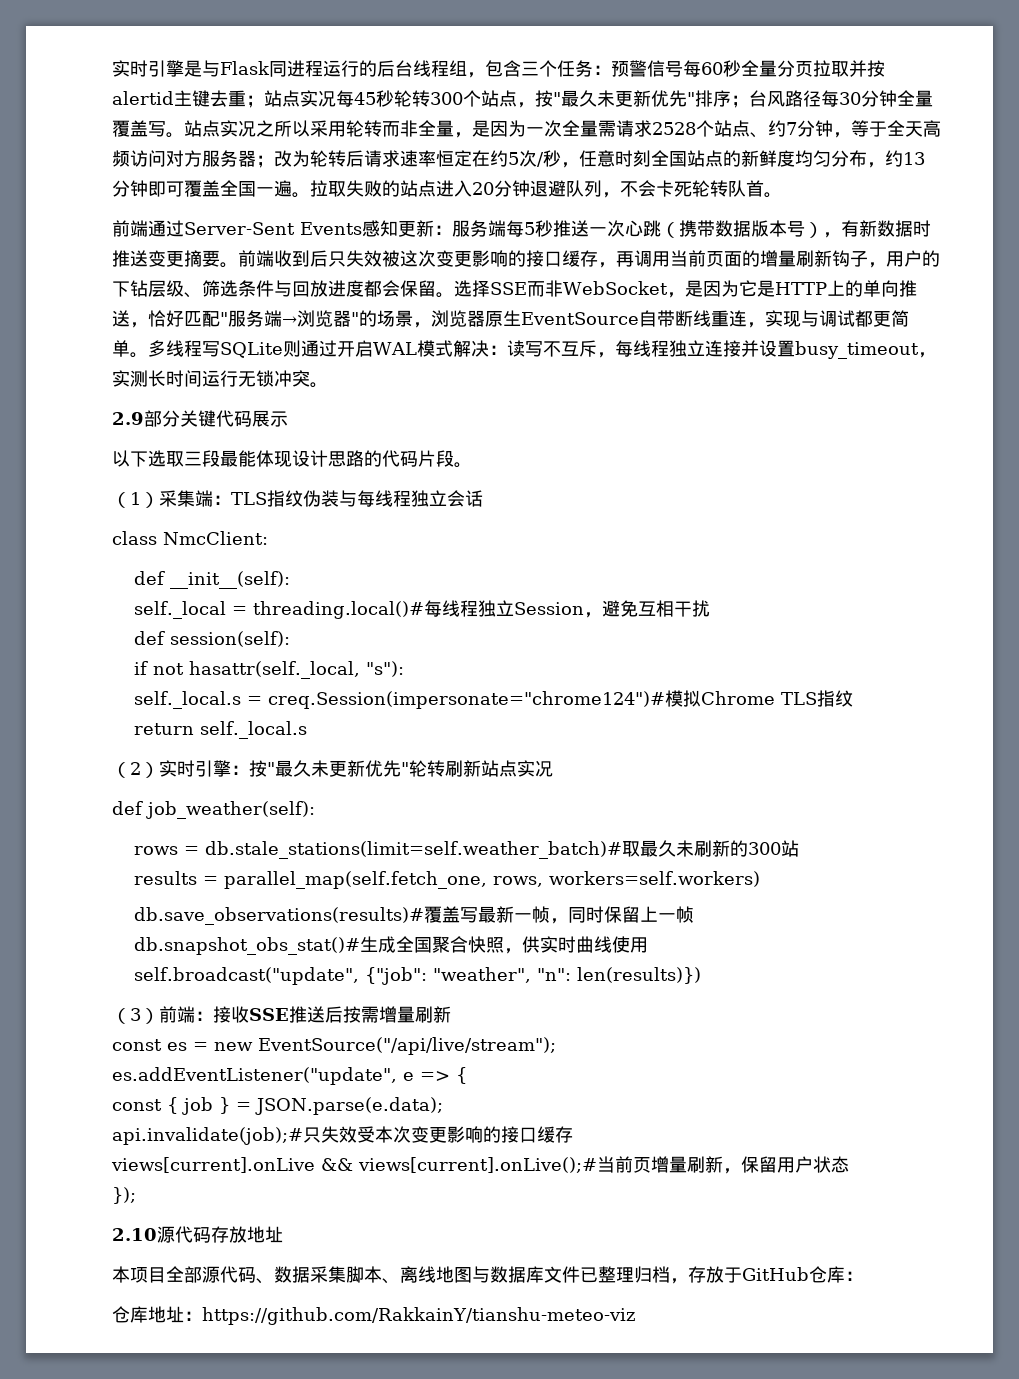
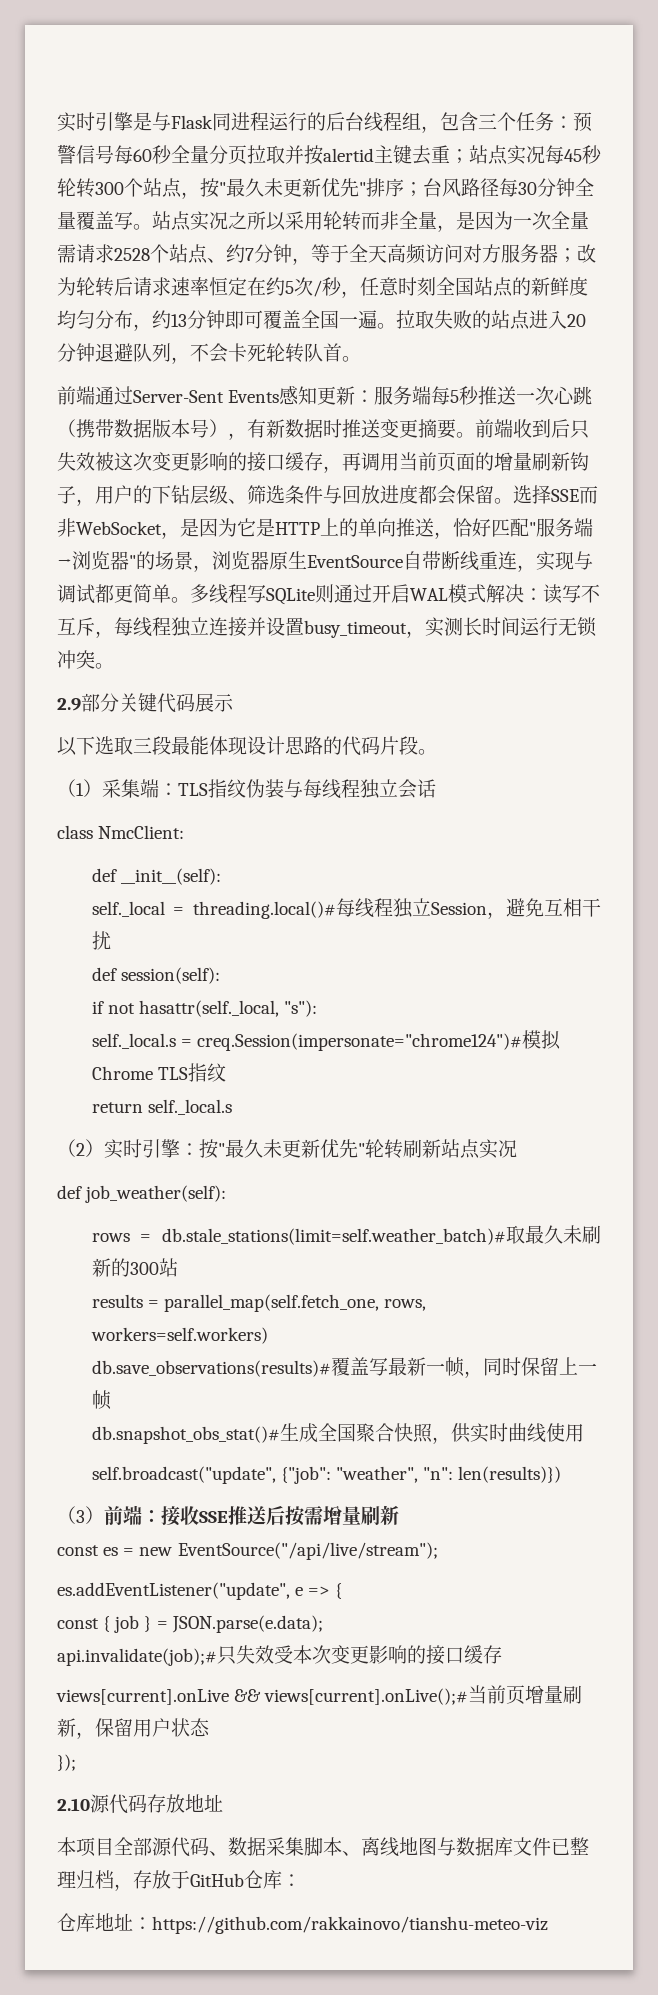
- 仓库地址：https://github.com/RakkainY/tianshu-meteo-viz
+ 仓库地址：https://github.com/rakkainovo/tianshu-meteo-viz

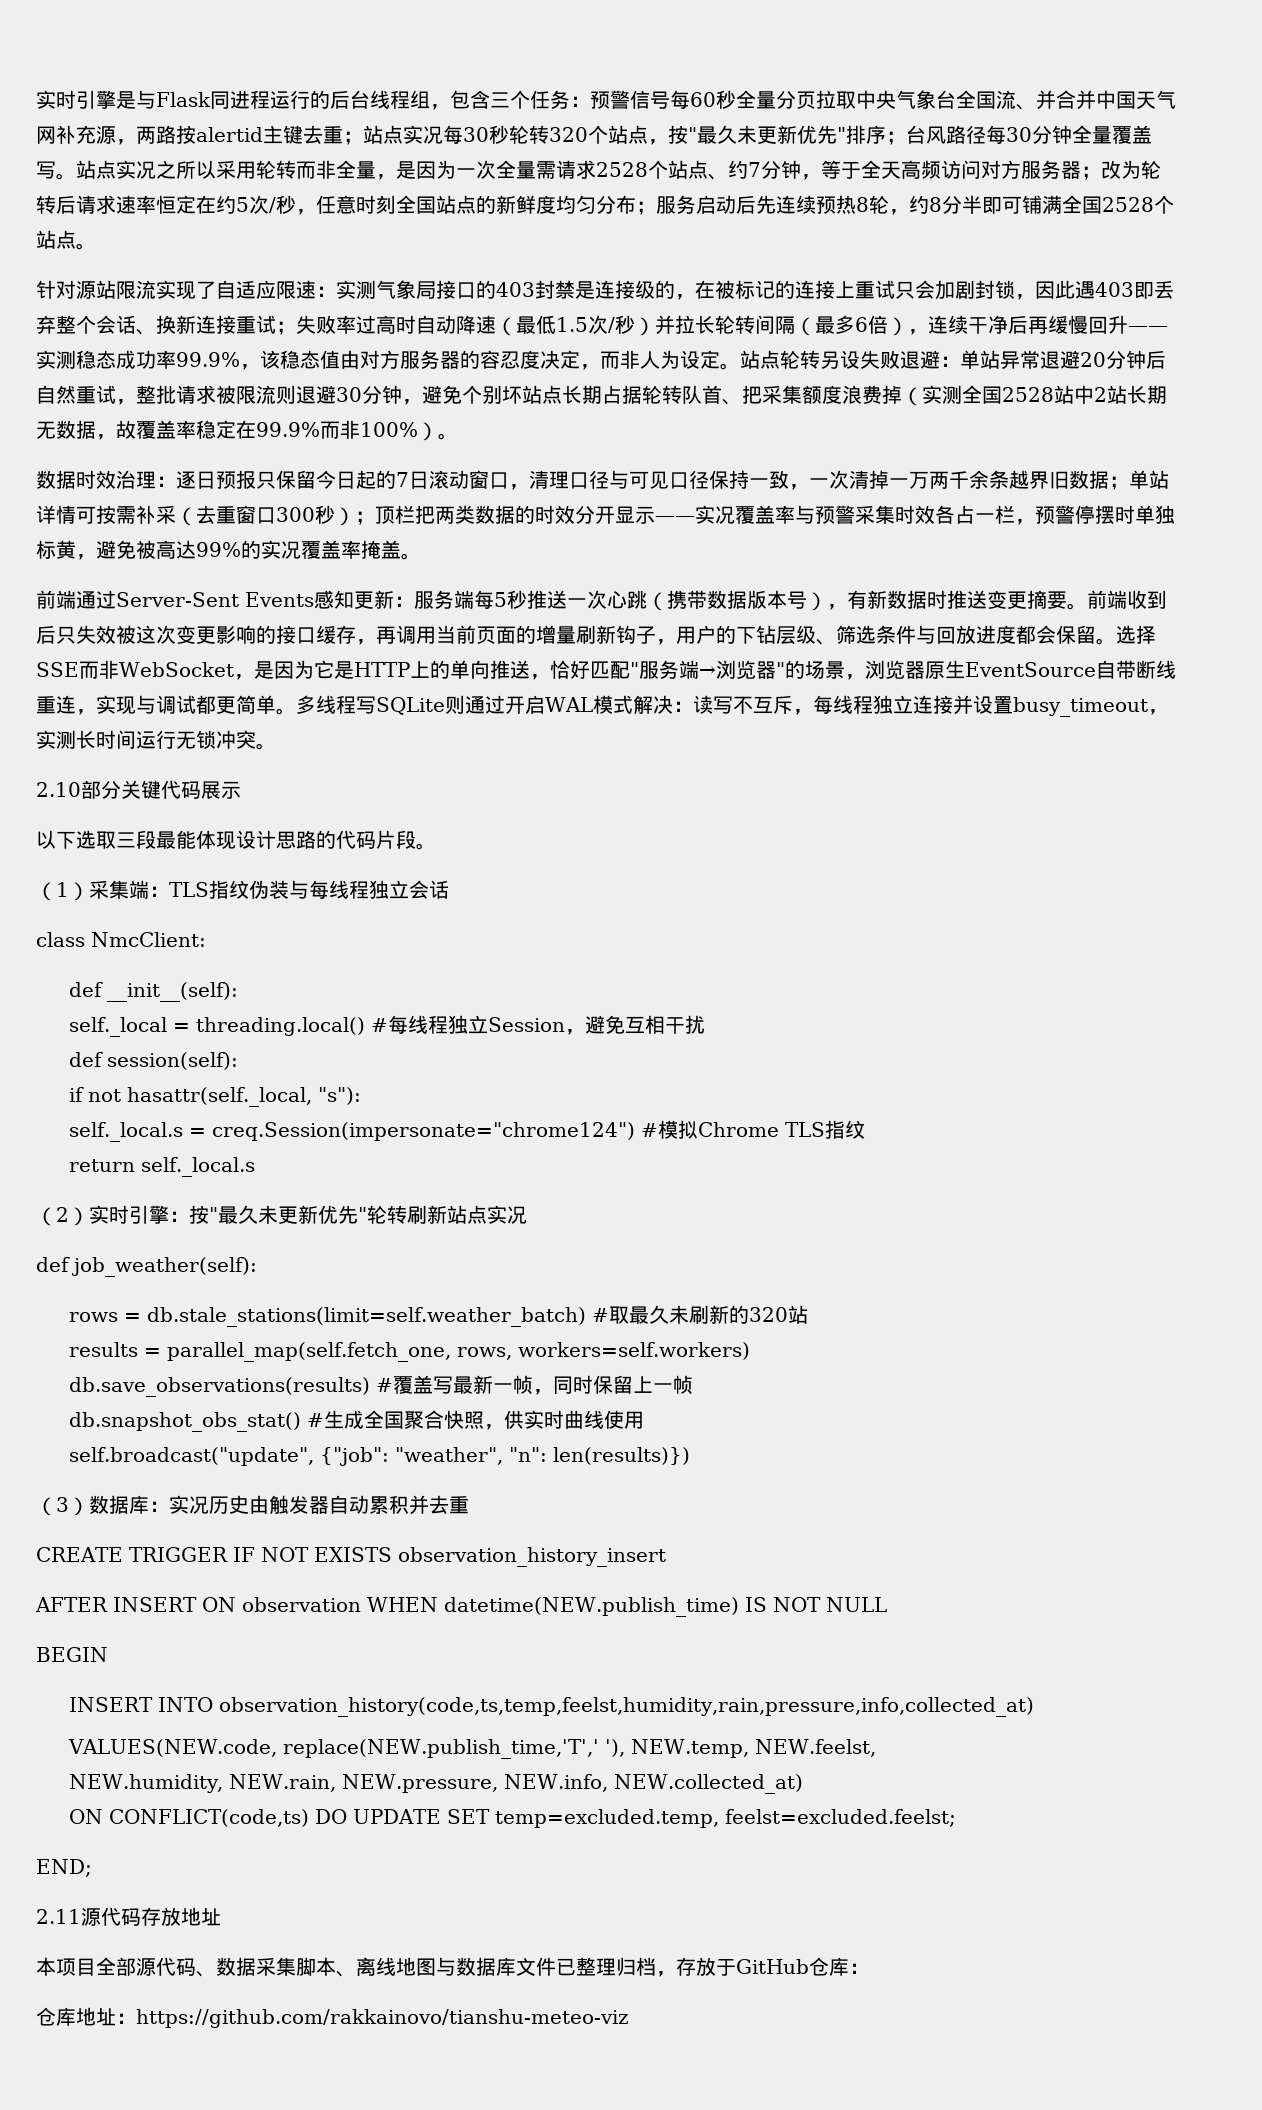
- 实时引擎是与Flask同进程运行的后台线程组，包含三个任务：预警信号每60秒全量分页拉取并按alertid主键去重；站点实况每45秒轮转300个站点，按"最久未更新优先"排序；台风路径每30分钟全量覆盖写。
+ 实时引擎是与Flask同进程运行的后台线程组，包含三个任务：预警信号每60秒全量分页拉取中央气象台全国流、并合并中国天气网补充源，两路按alertid主键去重；站点实况每30秒轮转320个站点，按"最久未更新优先"排序；台风路径每30分钟全量覆盖写。
- 站点实况之所以采用轮转而非全量，是因为一次全量需请求2528个站点、约7分钟，等于全天高频访问对方服务器；改为轮转后请求速率恒定在约5次/秒，任意时刻全国站点的新鲜度均匀分布，约13分钟即可覆盖全国一遍。拉取失败的站点进入20分钟退避队列，不会卡死轮转队首。
+ 站点实况之所以采用轮转而非全量，是因为一次全量需请求2528个站点、约7分钟，等于全天高频访问对方服务器；改为轮转后请求速率恒定在约5次/秒，任意时刻全国站点的新鲜度均匀分布；服务启动后先连续预热8轮，约8分半即可铺满全国2528个站点。
+ 针对源站限流实现了自适应限速：实测气象局接口的403封禁是连接级的，在被标记的连接上重试只会加剧封锁，因此遇403即丢弃整个会话、换新连接重试；失败率过高时自动降速（最低1.5次/秒）并拉长轮转间隔（最多6倍），连续干净后再缓慢回升——实测稳态成功率99.9%，该稳态值由对方服务器的容忍度决定，而非人为设定。站点轮转另设失败退避：单站异常退避20分钟后自然重试，整批请求被限流则退避30分钟，避免个别坏站点长期占据轮转队首、把采集额度浪费掉（实测全国2528站中2站长期无数据，故覆盖率稳定在99.9%而非100%）。
+ 数据时效治理：逐日预报只保留今日起的7日滚动窗口，清理口径与可见口径保持一致，一次清掉一万两千余条越界旧数据；单站详情可按需补采（去重窗口300秒）；顶栏把两类数据的时效分开显示——实况覆盖率与预警采集时效各占一栏，预警停摆时单独标黄，避免被高达99%的实况覆盖率掩盖。
- 2.9部分关键代码展示
+ 2.10部分关键代码展示
- self._local = threading.local()#每线程独立Session，避免互相干扰
+ self._local = threading.local() #每线程独立Session，避免互相干扰
- self._local.s = creq.Session(impersonate="chrome124")#模拟Chrome TLS指纹
+ self._local.s = creq.Session(impersonate="chrome124") #模拟Chrome TLS指纹
- rows = db.stale_stations(limit=self.weather_batch)#取最久未刷新的300站
+ rows = db.stale_stations(limit=self.weather_batch) #取最久未刷新的320站
- db.save_observations(results)#覆盖写最新一帧，同时保留上一帧
+ db.save_observations(results) #覆盖写最新一帧，同时保留上一帧
- db.snapshot_obs_stat()#生成全国聚合快照，供实时曲线使用
+ db.snapshot_obs_stat() #生成全国聚合快照，供实时曲线使用
- （3）前端：接收SSE推送后按需增量刷新
- const es = new EventSource("/api/live/stream");
- es.addEventListener("update", e => {
- const { job } = JSON.parse(e.data);
- api.invalidate(job);#只失效受本次变更影响的接口缓存
- views[current].onLive && views[current].onLive();#当前页增量刷新，保留用户状态
- });
- 2.10源代码存放地址
+ （3）数据库：实况历史由触发器自动累积并去重
+ CREATE TRIGGER IF NOT EXISTS observation_history_insert
+ AFTER INSERT ON observation WHEN datetime(NEW.publish_time) IS NOT NULL
+ BEGIN
+ INSERT INTO observation_history(code,ts,temp,feelst,humidity,rain,pressure,info,collected_at)
+ VALUES(NEW.code, replace(NEW.publish_time,'T',' '), NEW.temp, NEW.feelst,
+ NEW.humidity, NEW.rain, NEW.pressure, NEW.info, NEW.collected_at)
+ ON CONFLICT(code,ts) DO UPDATE SET temp=excluded.temp, feelst=excluded.feelst;
+ END;
+ 2.11源代码存放地址

